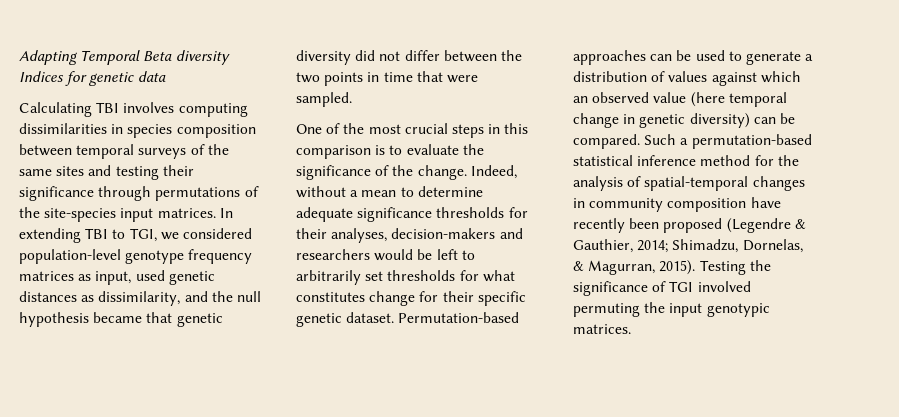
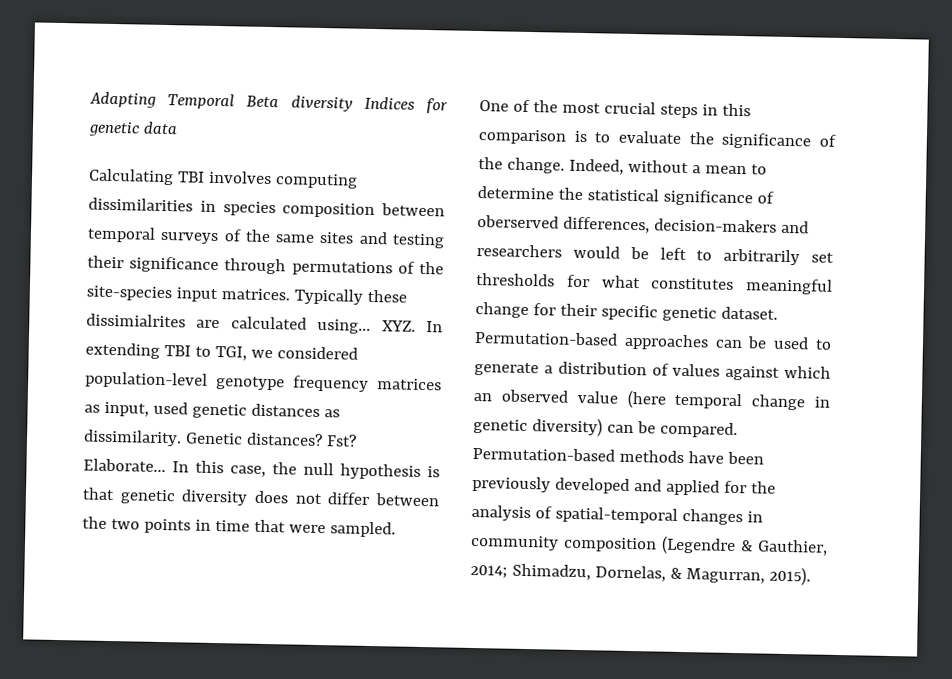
- In extending TBI to TGI, we considered population-level genotype frequency matrices as input, used genetic distances as dissimilarity, and the null hypothesis became that genetic diversity did not differ between the two points in time that were sampled.
+ Typically these dissimialrites are calculated using… XYZ. In extending TBI to TGI, we considered population-level genotype frequency matrices as input, used genetic distances as dissimilarity. Genetic distances? Fst? Elaborate… In this case, the null hypothesis is that genetic diversity does not differ between the two points in time that were sampled.
- Indeed, without a mean to determine adequate significance thresholds for their analyses, decision-makers and researchers would be left to arbitrarily set thresholds for what constitutes change for their specific genetic dataset.
+ Indeed, without a mean to determine the statistical significance of oberserved differences, decision-makers and researchers would be left to arbitrarily set thresholds for what constitutes meaningful change for their specific genetic dataset.
- Such a permutation-based statistical inference method for the analysis of spatial-temporal changes in community composition have recently been proposed (Legendre & Gauthier, 2014; Shimadzu, Dornelas, & Magurran, 2015). Testing the significance of TGI involved permuting the input genotypic matrices.
+ Permutation-based methods have been previously developed and applied for the analysis of spatial-temporal changes in community composition (Legendre & Gauthier, 2014; Shimadzu, Dornelas, & Magurran, 2015).

